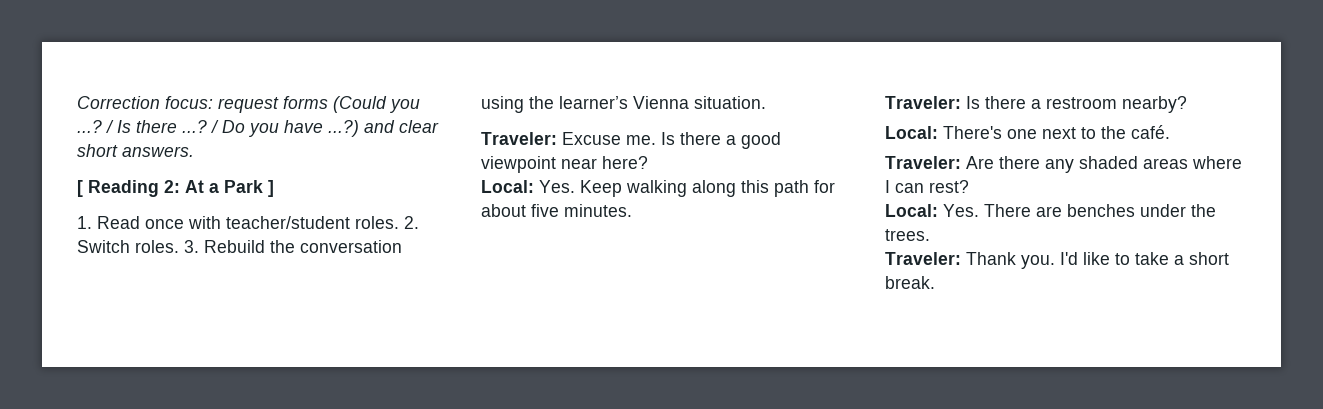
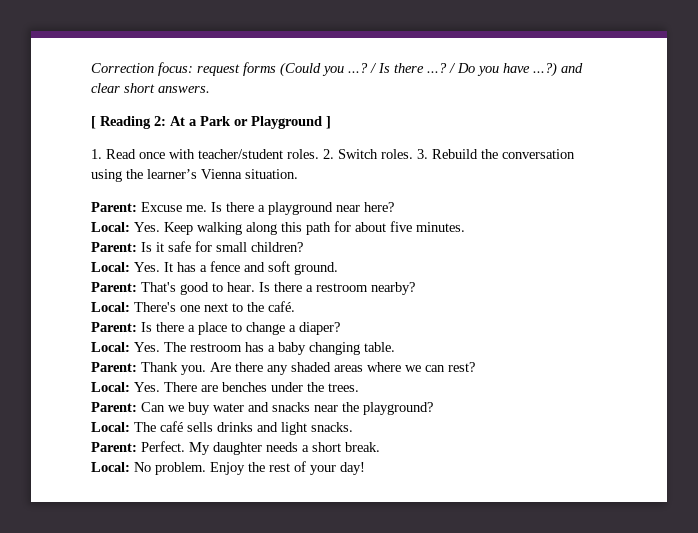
- [ Reading 2: At a Park ]
+ [ Reading 2: At a Park or Playground ]
- Traveler: Excuse me.
+ Parent: Excuse me.
- Is there a good viewpoint near here?
+ Is there a playground near here?
- Traveler: Is there a restroom nearby?
+ Parent: Is it safe for small children?
+ Local: Yes. It has a fence and soft ground.
+ Parent: That's good to hear. Is there a restroom nearby?
- Traveler: Are there any shaded areas where I can rest?
+ Parent: Is there a place to change a diaper?
+ Local: Yes. The restroom has a baby changing table.
+ Parent: Thank you. Are there any shaded areas where we can rest?
- Traveler: Thank you. I'd like to take a short break.
+ Parent: Can we buy water and snacks near the playground?
+ Local: The café sells drinks and light snacks.
+ Parent: Perfect. My daughter needs a short break.
+ Local: No problem. Enjoy the rest of your day!

